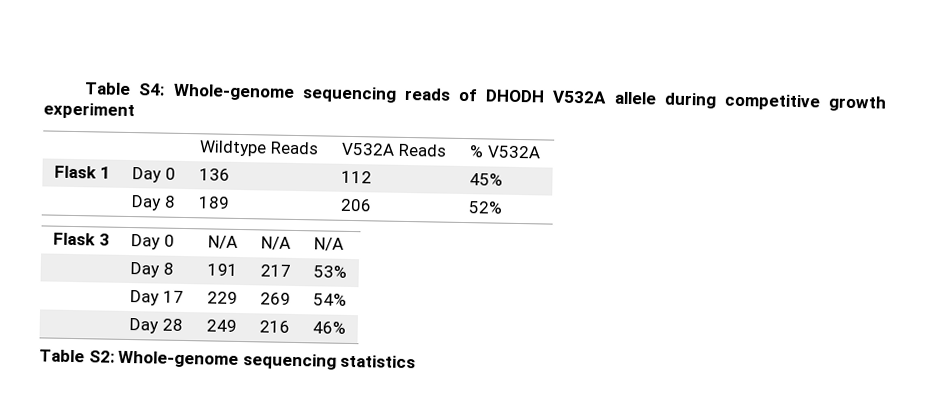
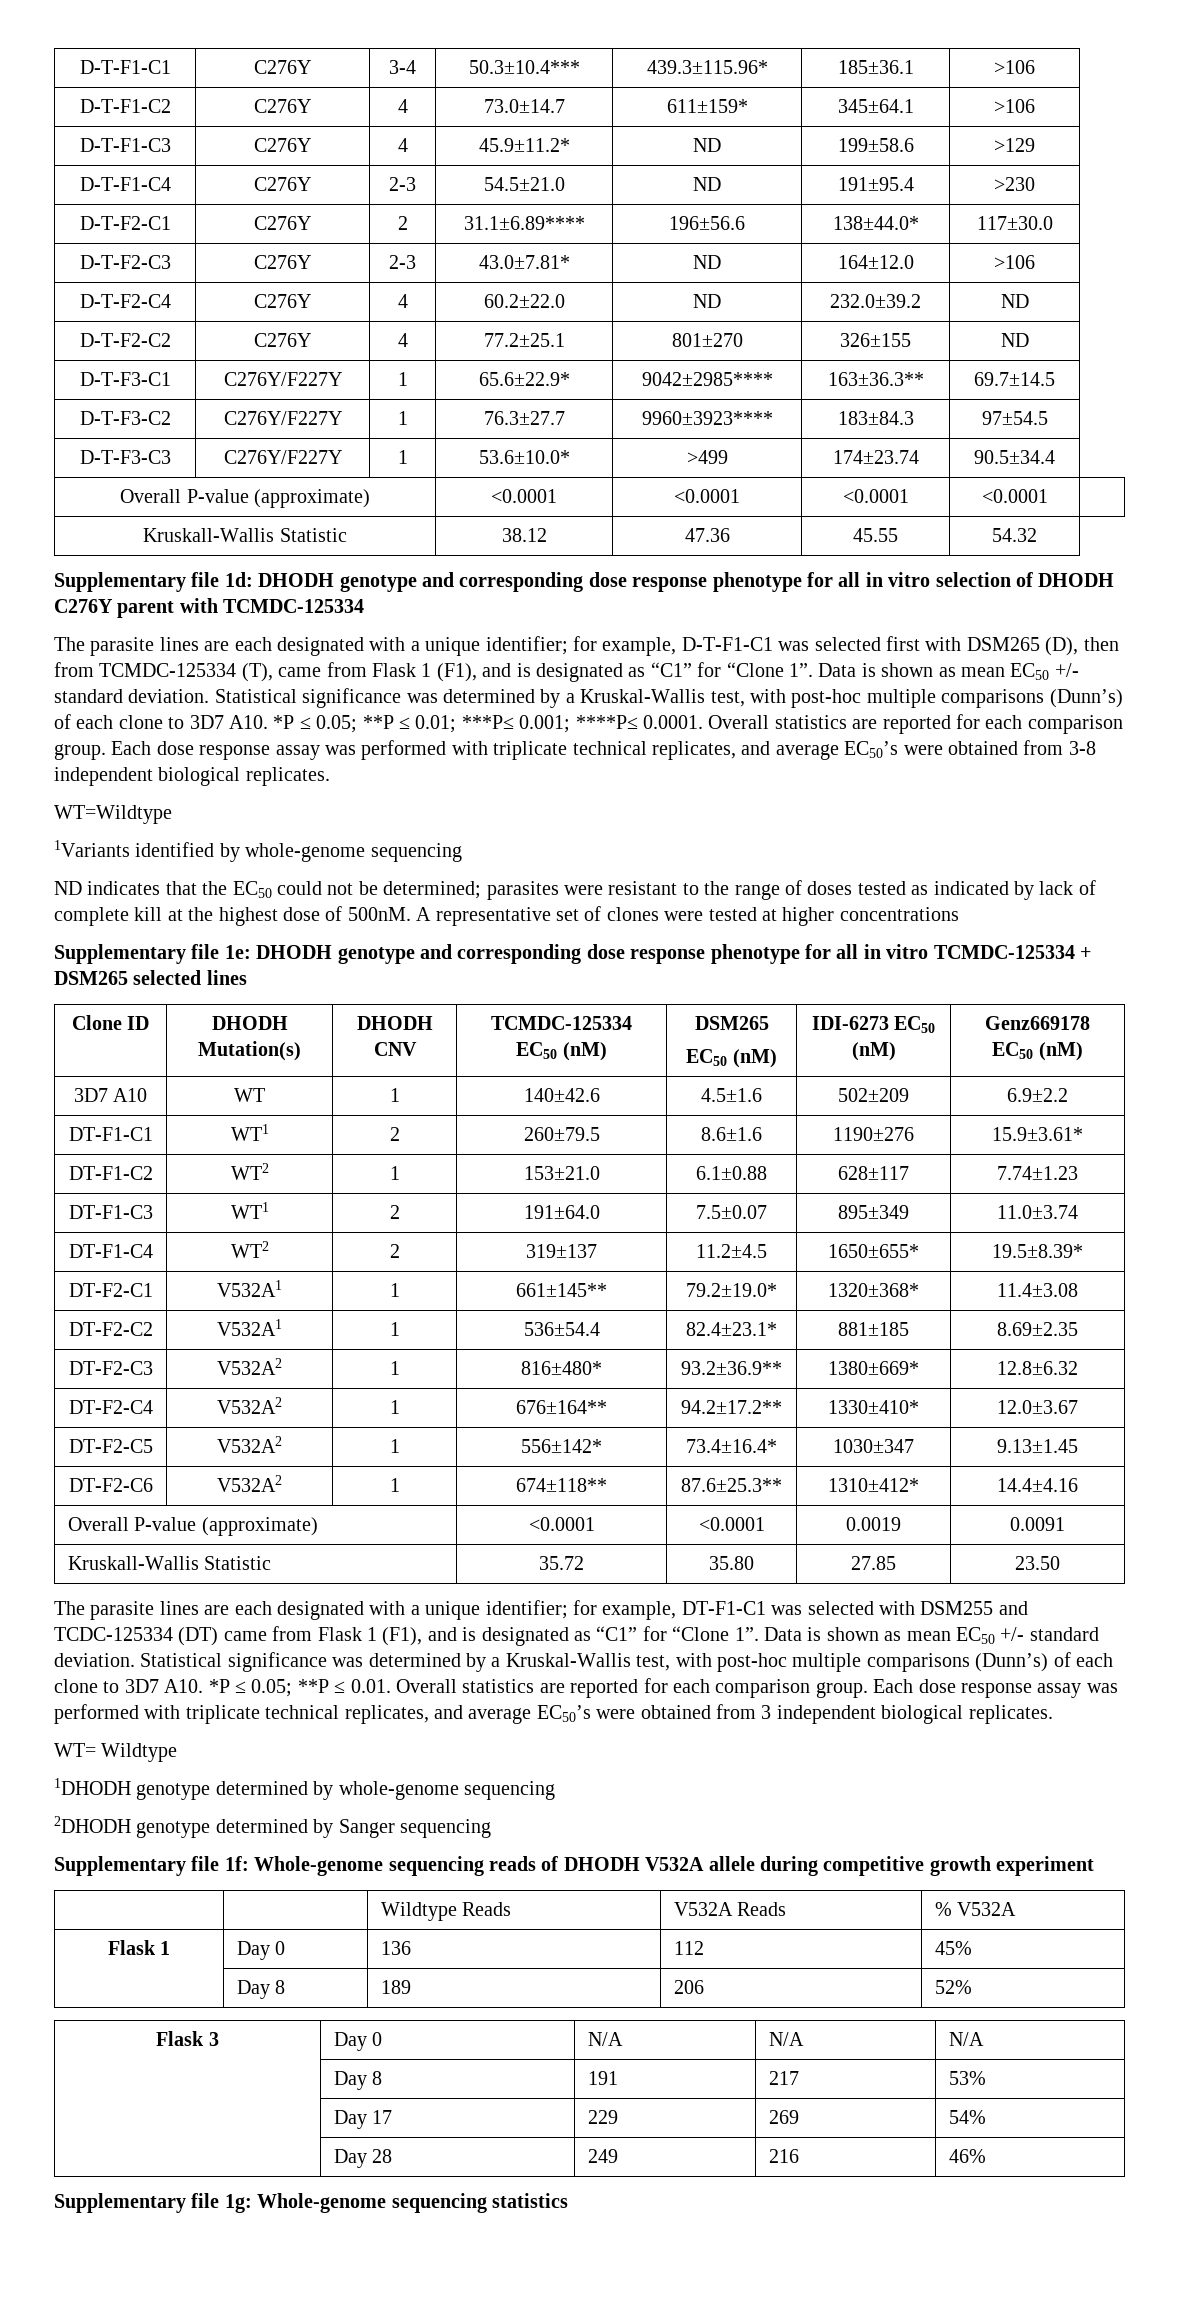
- Table S4: Whole-genome sequencing reads of DHODH V532A allele during competitive growth experiment
+ D-T-F1-C1 | C276Y | 3-4 | 50.3±10.4*** | 439.3±115.96* | 185±36.1 | >106
+ D-T-F1-C2 | C276Y | 4 | 73.0±14.7 | 611±159* | 345±64.1 | >106
+ D-T-F1-C3 | C276Y | 4 | 45.9±11.2* | ND | 199±58.6 | >129
+ D-T-F1-C4 | C276Y | 2-3 | 54.5±21.0 | ND | 191±95.4 | >230
+ D-T-F2-C1 | C276Y | 2 | 31.1±6.89**** | 196±56.6 | 138±44.0* | 117±30.0
+ D-T-F2-C3 | C276Y | 2-3 | 43.0±7.81* | ND | 164±12.0 | >106
+ D-T-F2-C4 | C276Y | 4 | 60.2±22.0 | ND | 232.0±39.2 | ND
+ D-T-F2-C2 | C276Y | 4 | 77.2±25.1 | 801±270 | 326±155 | ND
+ D-T-F3-C1 | C276Y/F227Y | 1 | 65.6±22.9* | 9042±2985**** | 163±36.3** | 69.7±14.5
+ D-T-F3-C2 | C276Y/F227Y | 1 | 76.3±27.7 | 9960±3923**** | 183±84.3 | 97±54.5
+ D-T-F3-C3 | C276Y/F227Y | 1 | 53.6±10.0* | >499 | 174±23.74 | 90.5±34.4
+ Overall P-value (approximate) | <0.0001 | <0.0001 | <0.0001 | <0.0001 |
+ Kruskall-Wallis Statistic | 38.12 | 47.36 | 45.55 | 54.32
+ Supplementary file 1d: DHODH genotype and corresponding dose response phenotype for all in vitro selection of DHODH C276Y parent with TCMDC-125334
+ The parasite lines are each designated with a unique identifier; for example, D-T-F1-C1 was selected first with DSM265 (D), then from TCMDC-125334 (T), came from Flask 1 (F1), and is designated as “C1” for “Clone 1”. Data is shown as mean EC50 +/- standard deviation. Statistical significance was determined by a Kruskal-Wallis test, with post-hoc multiple comparisons (Dunn’s) of each clone to 3D7 A10. *P ≤ 0.05; **P ≤ 0.01; ***P≤ 0.001; ****P≤ 0.0001. Overall statistics are reported for each comparison group. Each dose response assay was performed with triplicate technical replicates, and average EC50’s were obtained from 3-8 independent biological replicates.
+ WT=Wildtype
+ 1Variants identified by whole-genome sequencing
+ ND indicates that the EC50 could not be determined; parasites were resistant to the range of doses tested as indicated by lack of complete kill at the highest dose of 500nM. A representative set of clones were tested at higher concentrations
+ Supplementary file 1e: DHODH genotype and corresponding dose response phenotype for all in vitro TCMDC-125334 + DSM265 selected lines
+ Clone ID | DHODH Mutation(s) | DHODH CNV | TCMDC-125334 EC50 (nM) | DSM265
+ EC50 (nM) | IDI-6273 EC50 (nM) | Genz669178 EC50 (nM)
+ 3D7 A10 | WT | 1 | 140±42.6 | 4.5±1.6 | 502±209 | 6.9±2.2
+ DT-F1-C1 | WT1 | 2 | 260±79.5 | 8.6±1.6 | 1190±276 | 15.9±3.61*
+ DT-F1-C2 | WT2 | 1 | 153±21.0 | 6.1±0.88 | 628±117 | 7.74±1.23
+ DT-F1-C3 | WT1 | 2 | 191±64.0 | 7.5±0.07 | 895±349 | 11.0±3.74
+ DT-F1-C4 | WT2 | 2 | 319±137 | 11.2±4.5 | 1650±655* | 19.5±8.39*
+ DT-F2-C1 | V532A1 | 1 | 661±145** | 79.2±19.0* | 1320±368* | 11.4±3.08
+ DT-F2-C2 | V532A1 | 1 | 536±54.4 | 82.4±23.1* | 881±185 | 8.69±2.35
+ DT-F2-C3 | V532A2 | 1 | 816±480* | 93.2±36.9** | 1380±669* | 12.8±6.32
+ DT-F2-C4 | V532A2 | 1 | 676±164** | 94.2±17.2** | 1330±410* | 12.0±3.67
+ DT-F2-C5 | V532A2 | 1 | 556±142* | 73.4±16.4* | 1030±347 | 9.13±1.45
+ DT-F2-C6 | V532A2 | 1 | 674±118** | 87.6±25.3** | 1310±412* | 14.4±4.16
+ Overall P-value (approximate) | <0.0001 | <0.0001 | 0.0019 | 0.0091
+ Kruskall-Wallis Statistic | 35.72 | 35.80 | 27.85 | 23.50
+ The parasite lines are each designated with a unique identifier; for example, DT-F1-C1 was selected with DSM255 and TCDC-125334 (DT) came from Flask 1 (F1), and is designated as “C1” for “Clone 1”. Data is shown as mean EC50 +/- standard deviation. Statistical significance was determined by a Kruskal-Wallis test, with post-hoc multiple comparisons (Dunn’s) of each clone to 3D7 A10. *P ≤ 0.05; **P ≤ 0.01. Overall statistics are reported for each comparison group. Each dose response assay was performed with triplicate technical replicates, and average EC50’s were obtained from 3 independent biological replicates.
+ WT= Wildtype
+ 1DHODH genotype determined by whole-genome sequencing
+ 2DHODH genotype determined by Sanger sequencing
+ Supplementary file 1f: Whole-genome sequencing reads of DHODH V532A allele during competitive growth experiment
- Table S2: Whole-genome sequencing statistics
+ Supplementary file 1g: Whole-genome sequencing statistics

